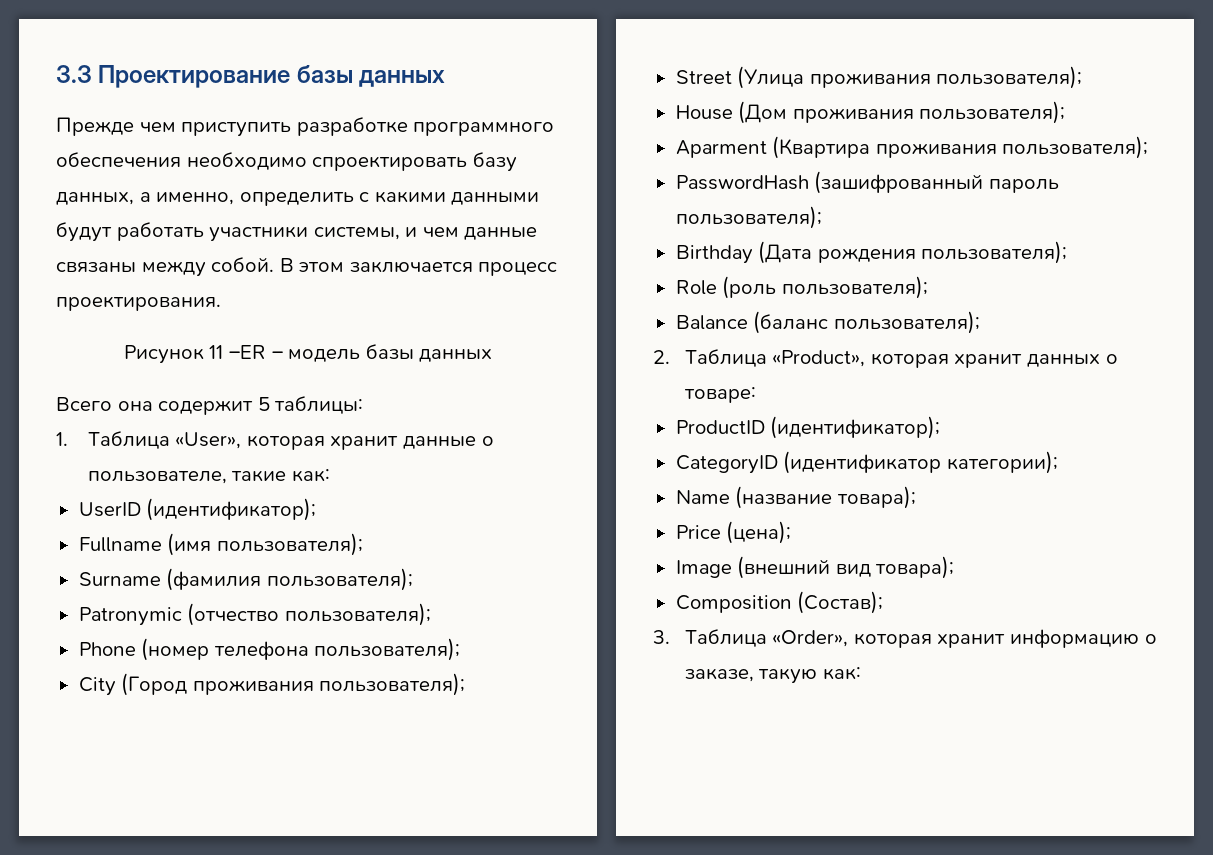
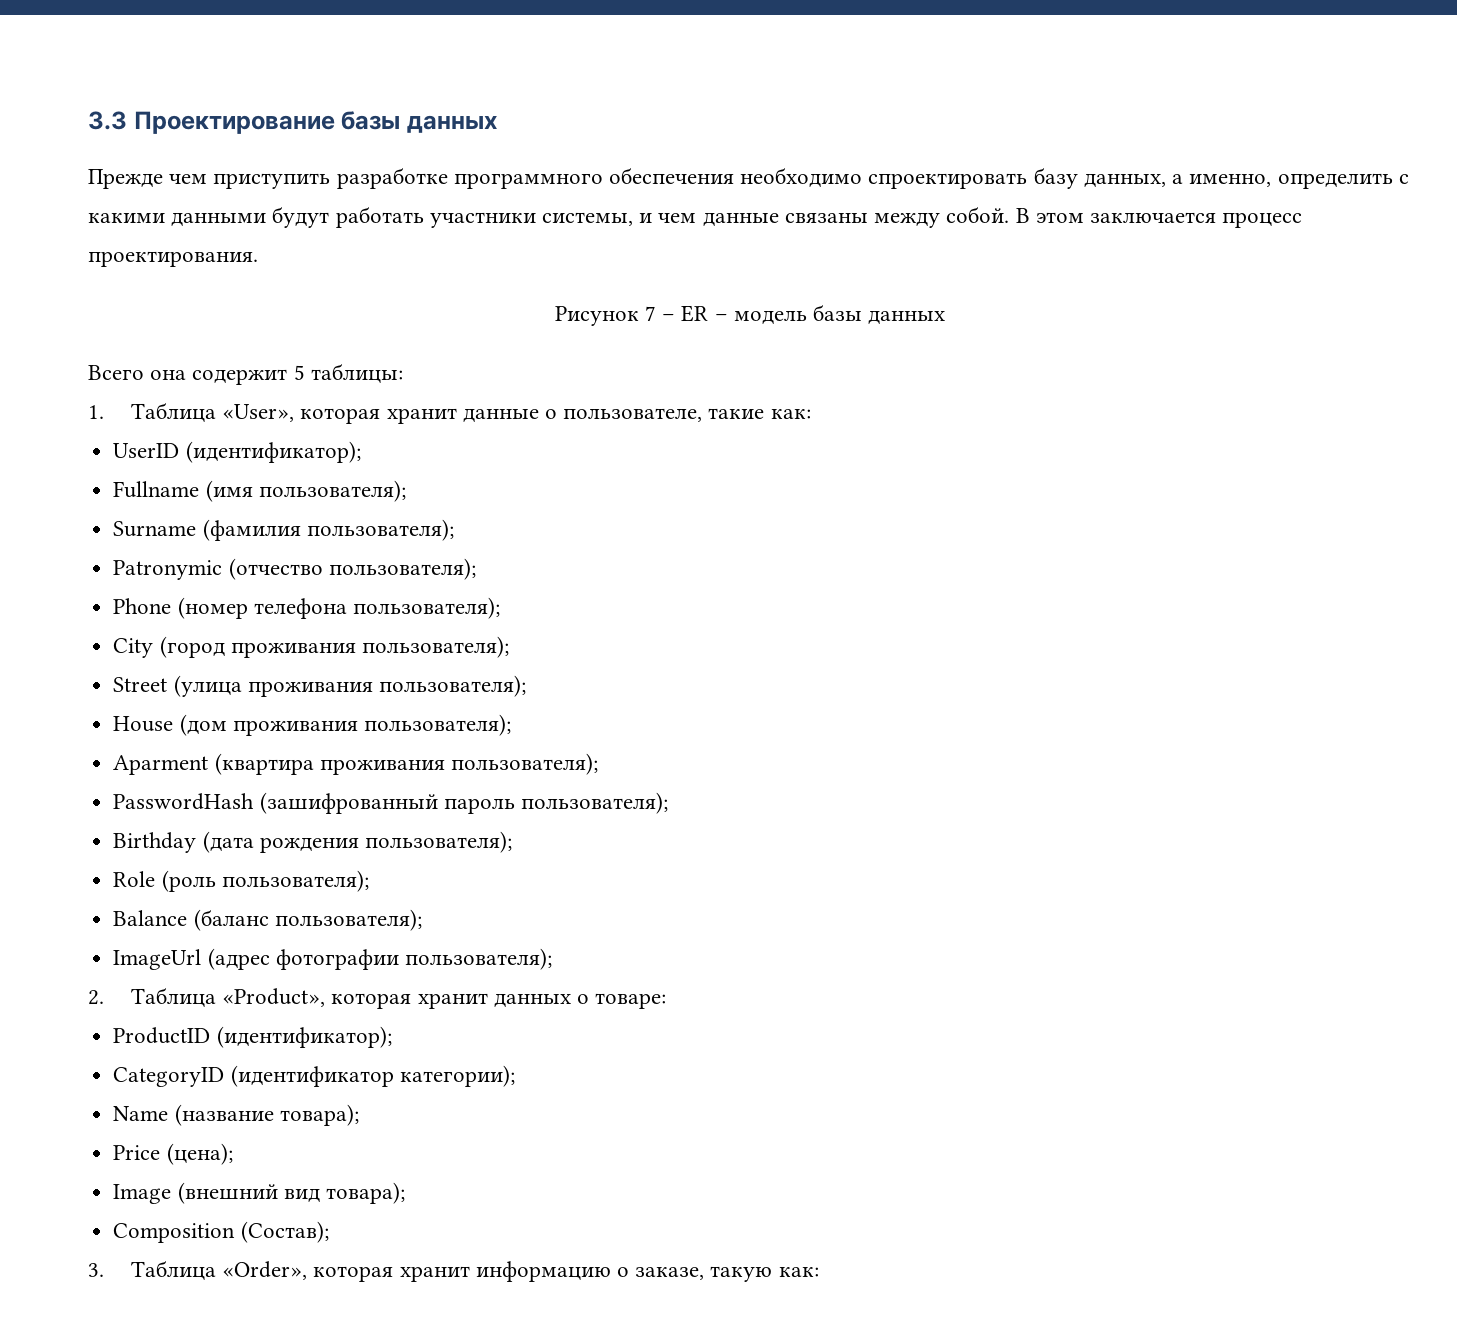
- Рисунок 11 –ER – модель базы данных
+ Рисунок 7 – ER – модель базы данных
- City (Город проживания пользователя);
+ City (город проживания пользователя);
- Street (Улица проживания пользователя);
+ Street (улица проживания пользователя);
- House (Дом проживания пользователя);
+ House (дом проживания пользователя);
- Aparment (Квартира проживания пользователя);
+ Aparment (квартира проживания пользователя);
- Birthday (Дата рождения пользователя);
+ Birthday (дата рождения пользователя);
+ ImageUrl (адрес фотографии пользователя);

